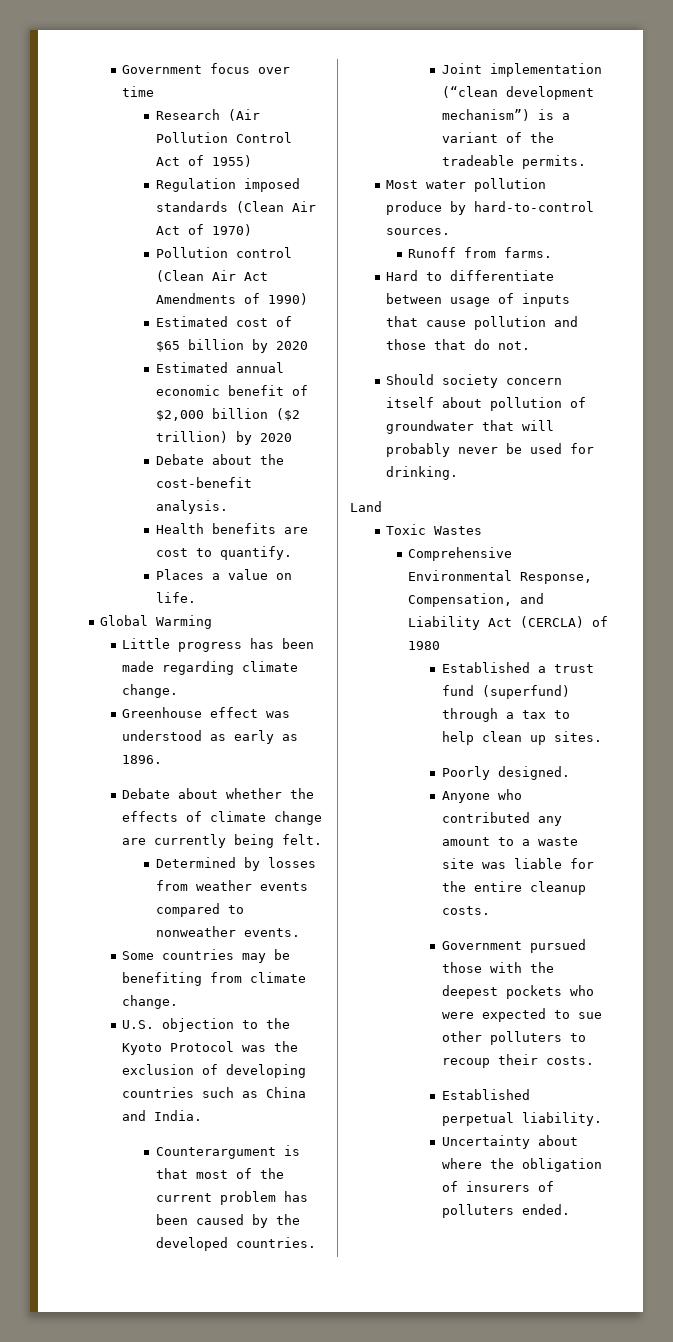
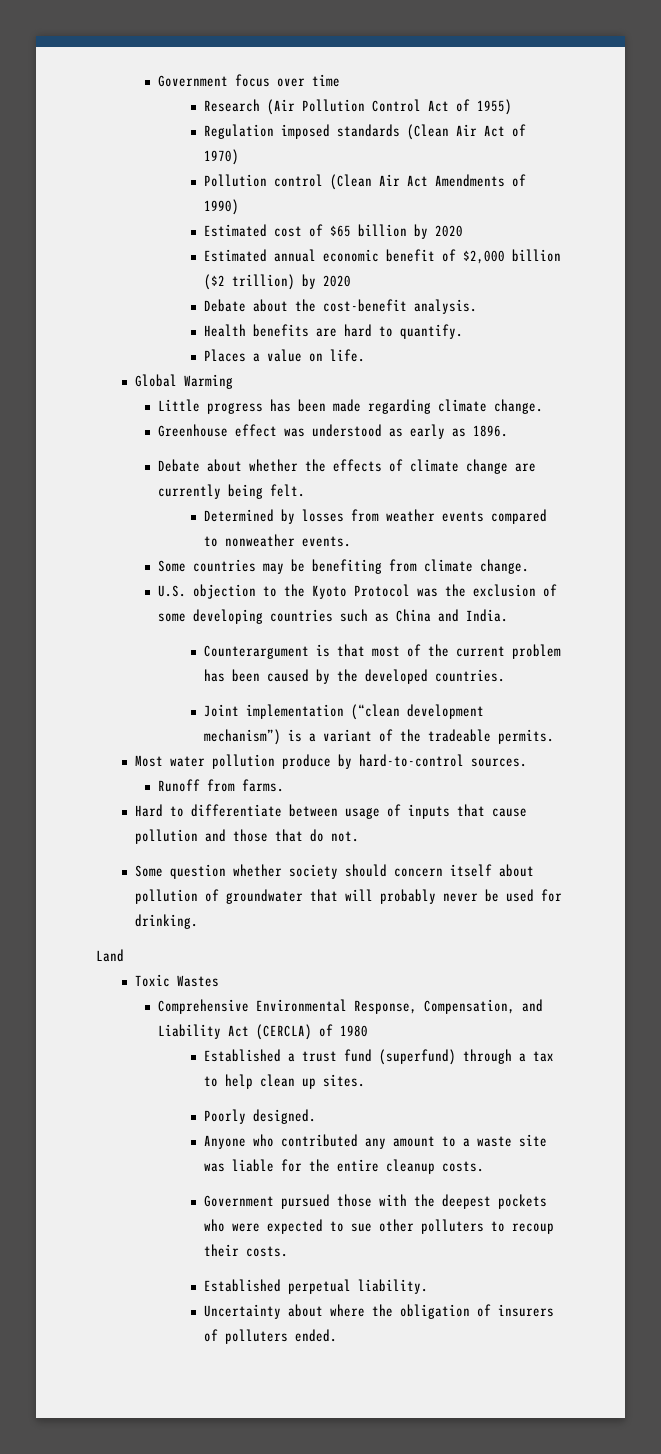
- Health benefits are cost to quantify.
+ Health benefits are hard to quantify.
- U.S. objection to the Kyoto Protocol was the exclusion of developing countries such as China and India.
+ U.S. objection to the Kyoto Protocol was the exclusion of some developing countries such as China and India.
- Should society concern itself about pollution of groundwater that will probably never be used for drinking.
+ Some question whether society should concern itself about pollution of groundwater that will probably never be used for drinking.

